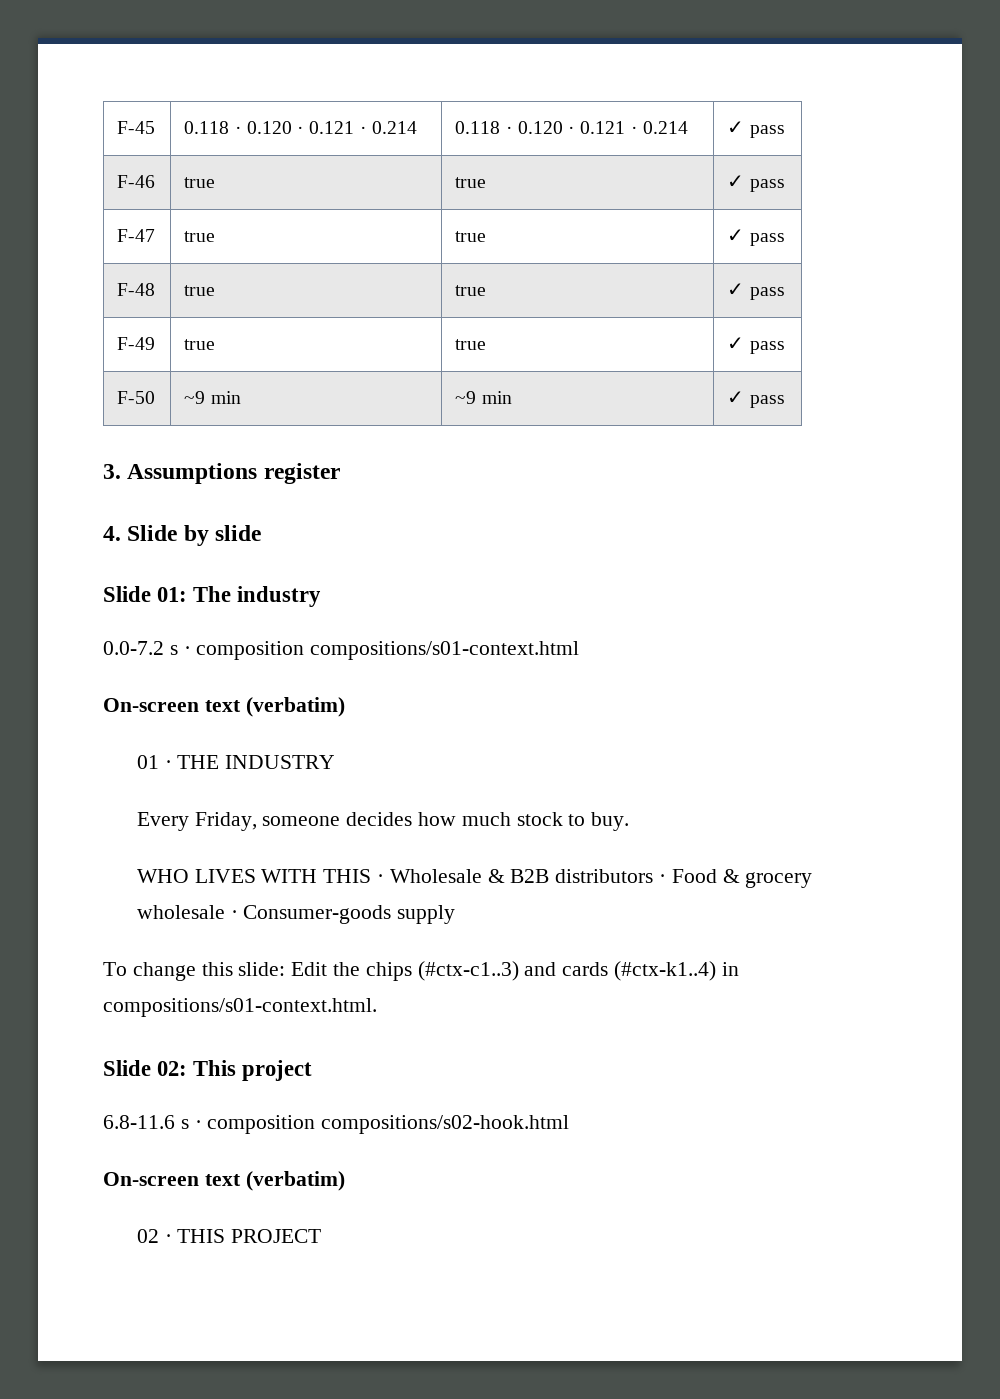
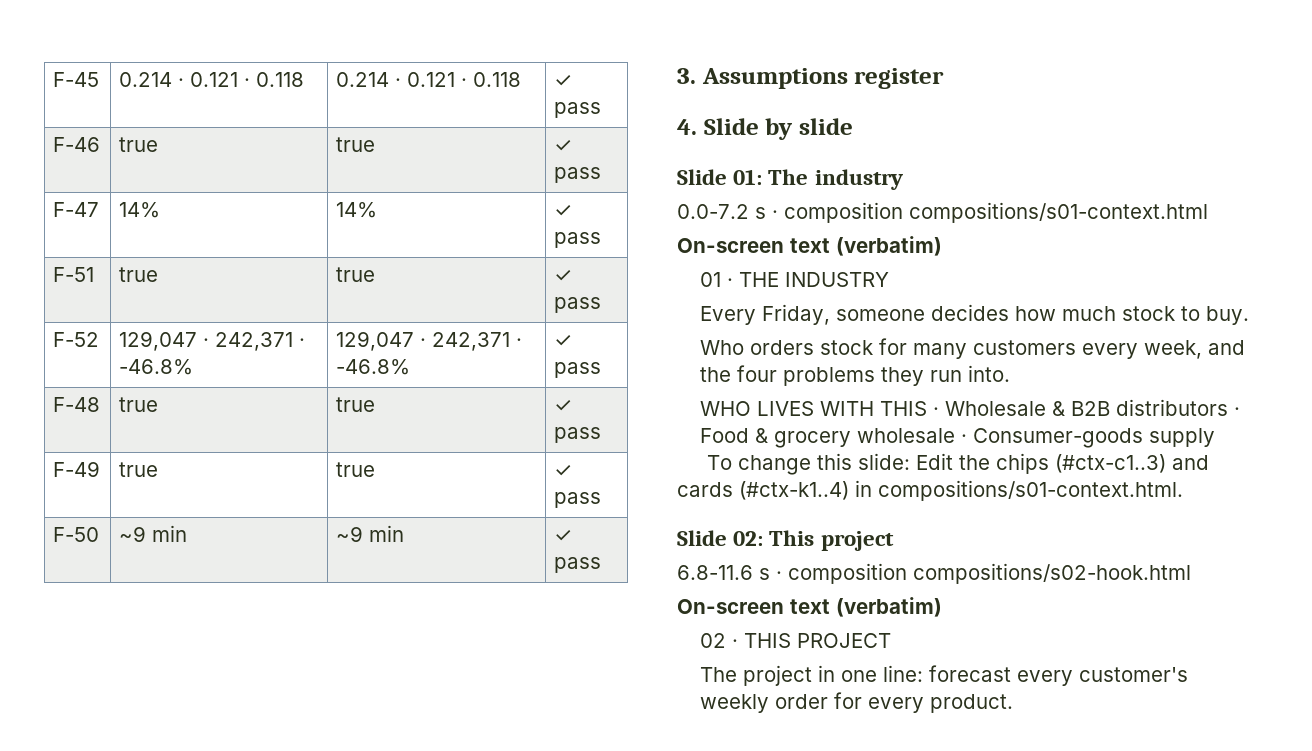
- F-45 | 0.118 · 0.120 · 0.121 · 0.214 | 0.118 · 0.120 · 0.121 · 0.214 | ✓ pass
+ F-45 | 0.214 · 0.121 · 0.118 | 0.214 · 0.121 · 0.118 | ✓ pass
- F-47 | true | true | ✓ pass
+ F-47 | 14% | 14% | ✓ pass
+ F-51 | true | true | ✓ pass
+ F-52 | 129,047 · 242,371 · -46.8% | 129,047 · 242,371 · -46.8% | ✓ pass
+ Who orders stock for many customers every week, and the four problems they run into.
+ The project in one line: forecast every customer's weekly order for every product.

